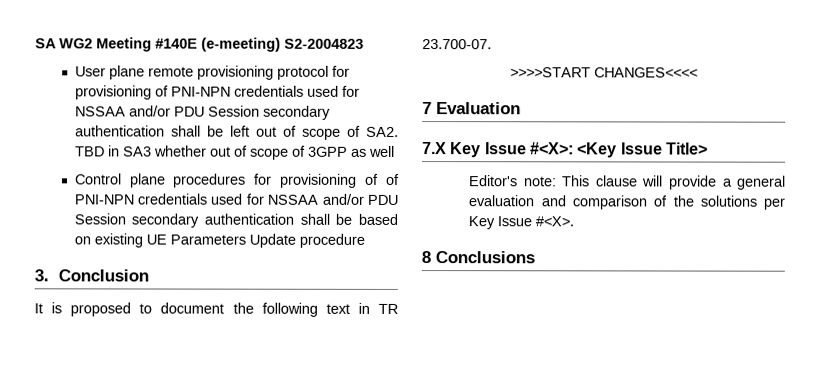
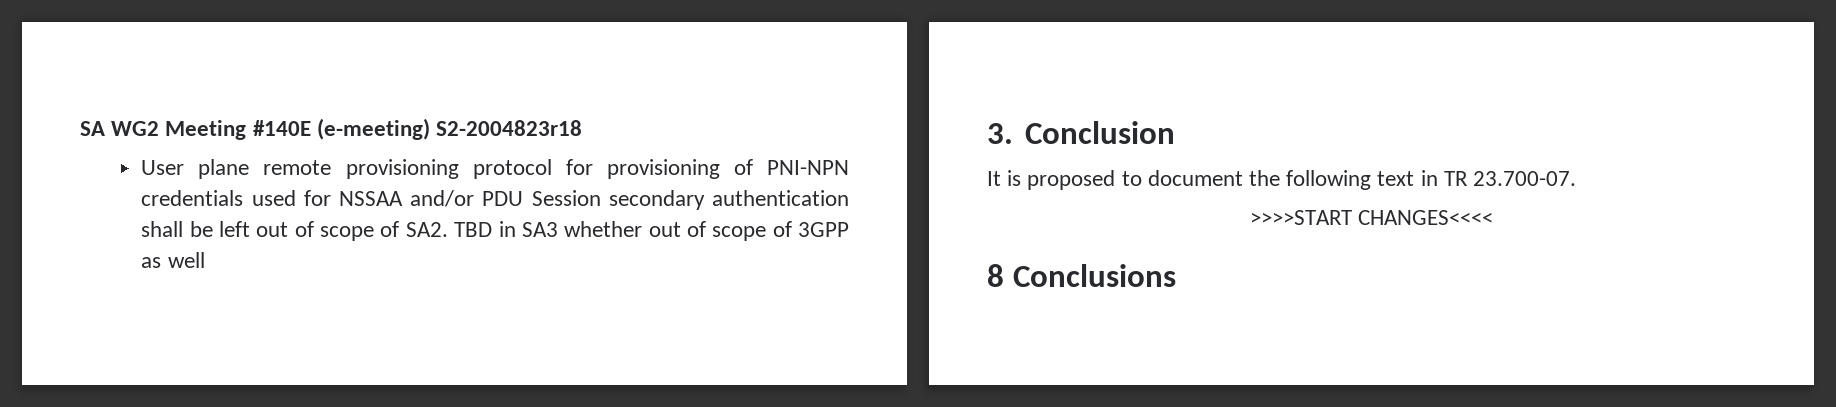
- SA WG2 Meeting #140E (e-meeting) S2-2004823
+ SA WG2 Meeting #140E (e-meeting) S2-2004823r18
- Control plane procedures for provisioning of of PNI-NPN credentials used for NSSAA and/or PDU Session secondary authentication shall be based on existing UE Parameters Update procedure
- 7 Evaluation
- 7.X Key Issue #<X>: <Key Issue Title>
- Editor's note: This clause will provide a general evaluation and comparison of the solutions per Key Issue #<X>.

